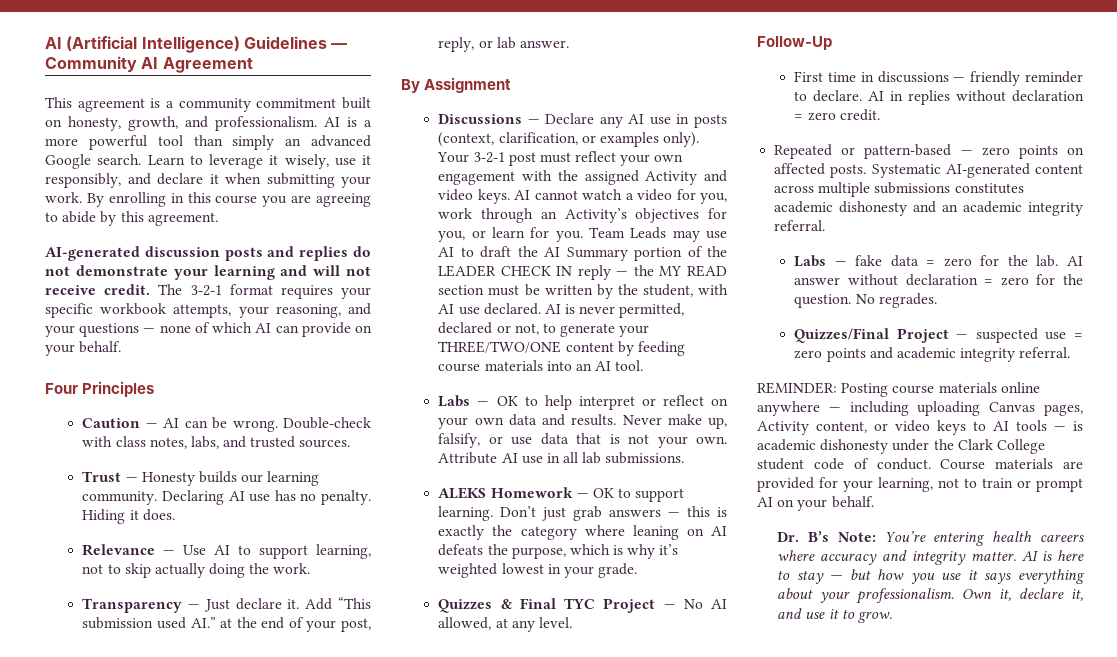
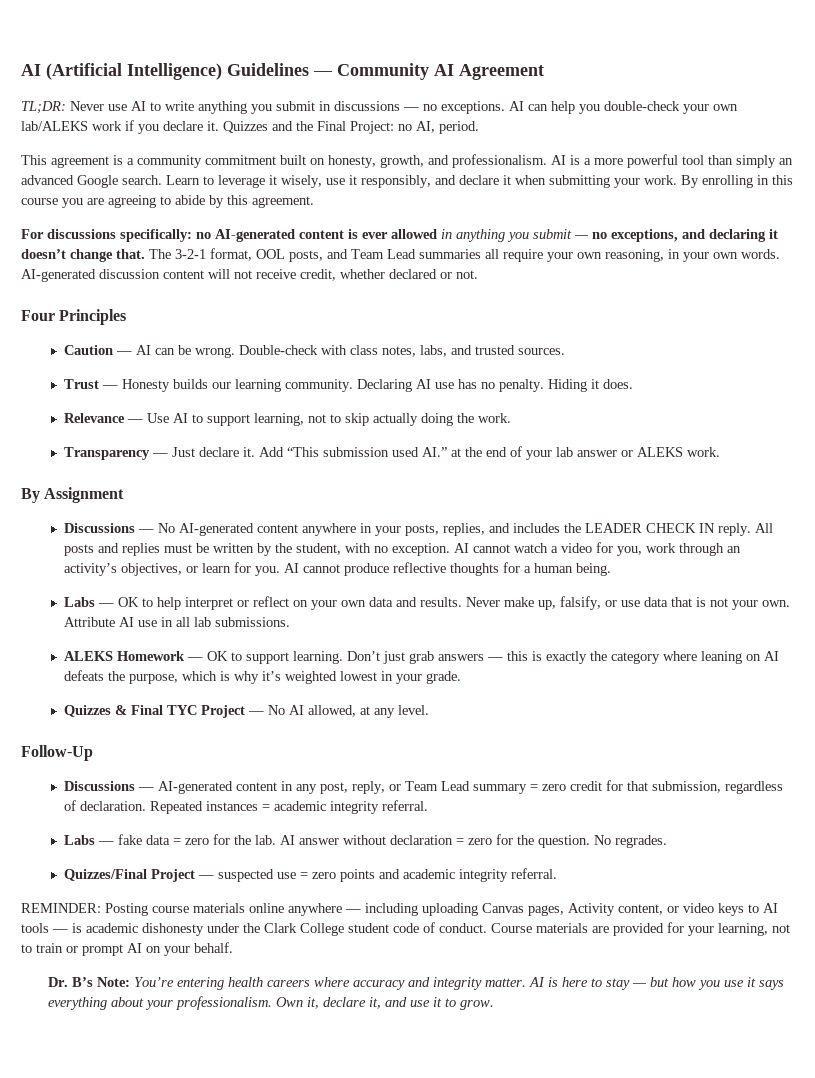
+ TL;DR: Never use AI to write anything you submit in discussions — no exceptions. AI can help you double-check your own lab/ALEKS work if you declare it. Quizzes and the Final Project: no AI, period.
- AI-generated discussion posts and replies do not demonstrate your learning and will not receive credit. The 3-2-1 format requires your specific workbook attempts, your reasoning, and your questions — none of which AI can provide on your behalf.
+ For discussions specifically: no AI-generated content is ever allowed in anything you submit — no exceptions, and declaring it doesn’t change that. The 3-2-1 format, OOL posts, and Team Lead summaries all require your own reasoning, in your own words. AI-generated discussion content will not receive credit, whether declared or not.
- Add “This submission used AI.” at the end of your post, reply, or lab answer.
+ Add “This submission used AI.” at the end of your lab answer or ALEKS work.
- Discussions — Declare any AI use in posts (context, clarification, or examples only). Your 3-2-1 post must reflect your own engagement with the assigned Activity and video keys.
+ Discussions — No AI-generated content anywhere in your posts, replies, and includes the LEADER CHECK IN reply. All posts and replies must be written by the student, with no exception.
- AI cannot watch a video for you, work through an Activity’s objectives for you, or learn for you. Team Leads may use AI to draft the AI Summary portion of the LEADER CHECK IN reply — the MY READ section must be written by the student, with AI use declared. AI is never permitted, declared or not, to generate your THREE/TWO/ONE content by feeding course materials into an AI tool.
+ AI cannot watch a video for you, work through an activity’s objectives, or learn for you. AI cannot produce reflective thoughts for a human being.
- First time in discussions — friendly reminder to declare. AI in replies without declaration = zero credit.
- Repeated or pattern-based — zero points on affected posts. Systematic AI-generated content across multiple submissions constitutes academic dishonesty and an academic integrity referral.
+ Discussions — AI-generated content in any post, reply, or Team Lead summary = zero credit for that submission, regardless of declaration. Repeated instances = academic integrity referral.

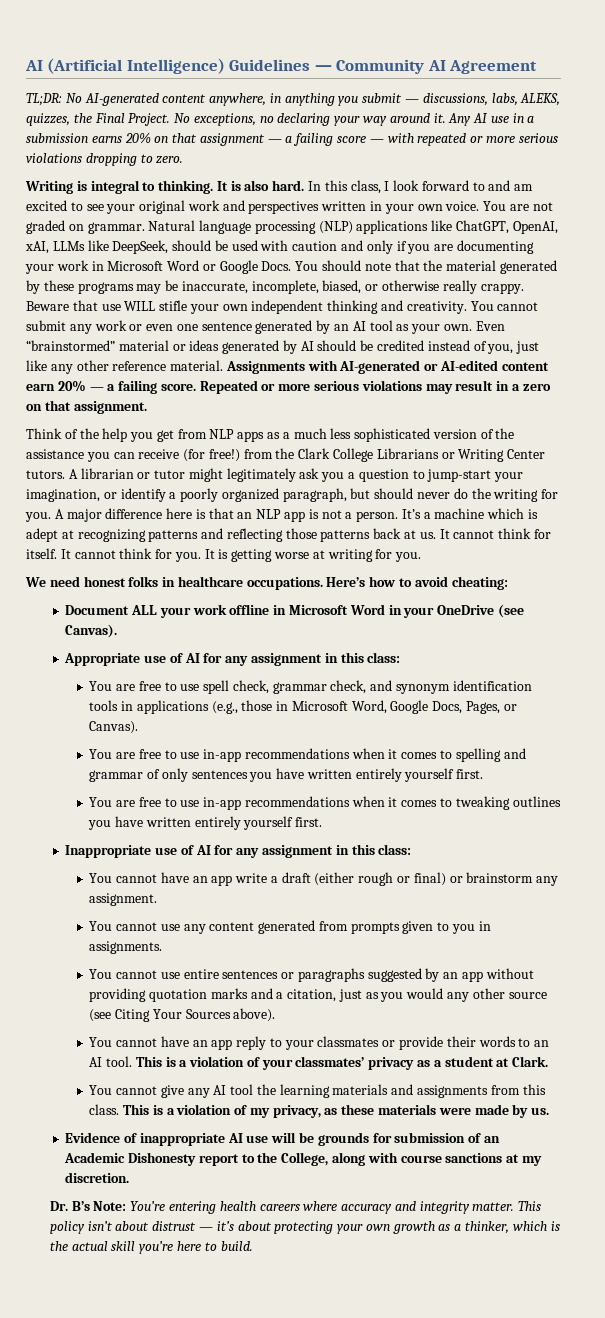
- TL;DR: Never use AI to write anything you submit in discussions — no exceptions. AI can help you double-check your own lab/ALEKS work if you declare it. Quizzes and the Final Project: no AI, period.
- This agreement is a community commitment built on honesty, growth, and professionalism. AI is a more powerful tool than simply an advanced Google search. Learn to leverage it wisely, use it responsibly, and declare it when submitting your work. By enrolling in this course you are agreeing to abide by this agreement.
- For discussions specifically: no AI-generated content is ever allowed in anything you submit — no exceptions, and declaring it doesn’t change that. The 3-2-1 format, OOL posts, and Team Lead summaries all require your own reasoning, in your own words. AI-generated discussion content will not receive credit, whether declared or not.
- Four Principles
- Caution — AI can be wrong. Double-check with class notes, labs, and trusted sources.
- Trust — Honesty builds our learning community. Declaring AI use has no penalty. Hiding it does.
- Relevance — Use AI to support learning, not to skip actually doing the work.
- Transparency — Just declare it. Add “This submission used AI.” at the end of your lab answer or ALEKS work.
- By Assignment
- Discussions — No AI-generated content anywhere in your posts, replies, and includes the LEADER CHECK IN reply. All posts and replies must be written by the student, with no exception. AI cannot watch a video for you, work through an activity’s objectives, or learn for you. AI cannot produce reflective thoughts for a human being.
- Labs — OK to help interpret or reflect on your own data and results. Never make up, falsify, or use data that is not your own. Attribute AI use in all lab submissions.
- ALEKS Homework — OK to support learning. Don’t just grab answers — this is exactly the category where leaning on AI defeats the purpose, which is why it’s weighted lowest in your grade.
- Quizzes & Final TYC Project — No AI allowed, at any level.
- Follow-Up
- Discussions — AI-generated content in any post, reply, or Team Lead summary = zero credit for that submission, regardless of declaration. Repeated instances = academic integrity referral.
- Labs — fake data = zero for the lab. AI answer without declaration = zero for the question. No regrades.
- Quizzes/Final Project — suspected use = zero points and academic integrity referral.
- REMINDER: Posting course materials online anywhere — including uploading Canvas pages, Activity content, or video keys to AI tools — is academic dishonesty under the Clark College student code of conduct. Course materials are provided for your learning, not to train or prompt AI on your behalf.
+ TL;DR: No AI-generated content anywhere, in anything you submit — discussions, labs, ALEKS, quizzes, the Final Project. No exceptions, no declaring your way around it. Any AI use in a submission earns 20% on that assignment — a failing score — with repeated or more serious violations dropping to zero.
+ Writing is integral to thinking. It is also hard. In this class, I look forward to and am excited to see your original work and perspectives written in your own voice. You are not graded on grammar. Natural language processing (NLP) applications like ChatGPT, OpenAI, xAI, LLMs like DeepSeek, should be used with caution and only if you are documenting your work in Microsoft Word or Google Docs. You should note that the material generated by these programs may be inaccurate, incomplete, biased, or otherwise really crappy. Beware that use WILL stifle your own independent thinking and creativity. You cannot submit any work or even one sentence generated by an AI tool as your own. Even “brainstormed” material or ideas generated by AI should be credited instead of you, just like any other reference material. Assignments with AI-generated or AI-edited content earn 20% — a failing score. Repeated or more serious violations may result in a zero on that assignment.
+ Think of the help you get from NLP apps as a much less sophisticated version of the assistance you can receive (for free!) from the Clark College Librarians or Writing Center tutors. A librarian or tutor might legitimately ask you a question to jump-start your imagination, or identify a poorly organized paragraph, but should never do the writing for you. A major difference here is that an NLP app is not a person. It’s a machine which is adept at recognizing patterns and reflecting those patterns back at us. It cannot think for itself. It cannot think for you. It is getting worse at writing for you.
+ We need honest folks in healthcare occupations. Here’s how to avoid cheating:
+ Document ALL your work offline in Microsoft Word in your OneDrive (see Canvas).
+ Appropriate use of AI for any assignment in this class:
+ You are free to use spell check, grammar check, and synonym identification tools in applications (e.g., those in Microsoft Word, Google Docs, Pages, or Canvas).
+ You are free to use in-app recommendations when it comes to spelling and grammar of only sentences you have written entirely yourself first.
+ You are free to use in-app recommendations when it comes to tweaking outlines you have written entirely yourself first.
+ Inappropriate use of AI for any assignment in this class:
+ You cannot have an app write a draft (either rough or final) or brainstorm any assignment.
+ You cannot use any content generated from prompts given to you in assignments.
+ You cannot use entire sentences or paragraphs suggested by an app without providing quotation marks and a citation, just as you would any other source (see Citing Your Sources above).
+ You cannot have an app reply to your classmates or provide their words to an AI tool. This is a violation of your classmates’ privacy as a student at Clark.
+ You cannot give any AI tool the learning materials and assignments from this class. This is a violation of my privacy, as these materials were made by us.
+ Evidence of inappropriate AI use will be grounds for submission of an Academic Dishonesty report to the College, along with course sanctions at my discretion.
- AI is here to stay — but how you use it says everything about your professionalism. Own it, declare it, and use it to grow.
+ This policy isn’t about distrust — it’s about protecting your own growth as a thinker, which is the actual skill you’re here to build.

